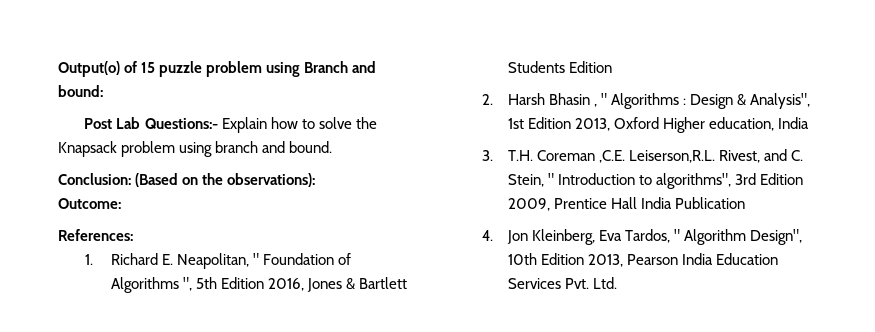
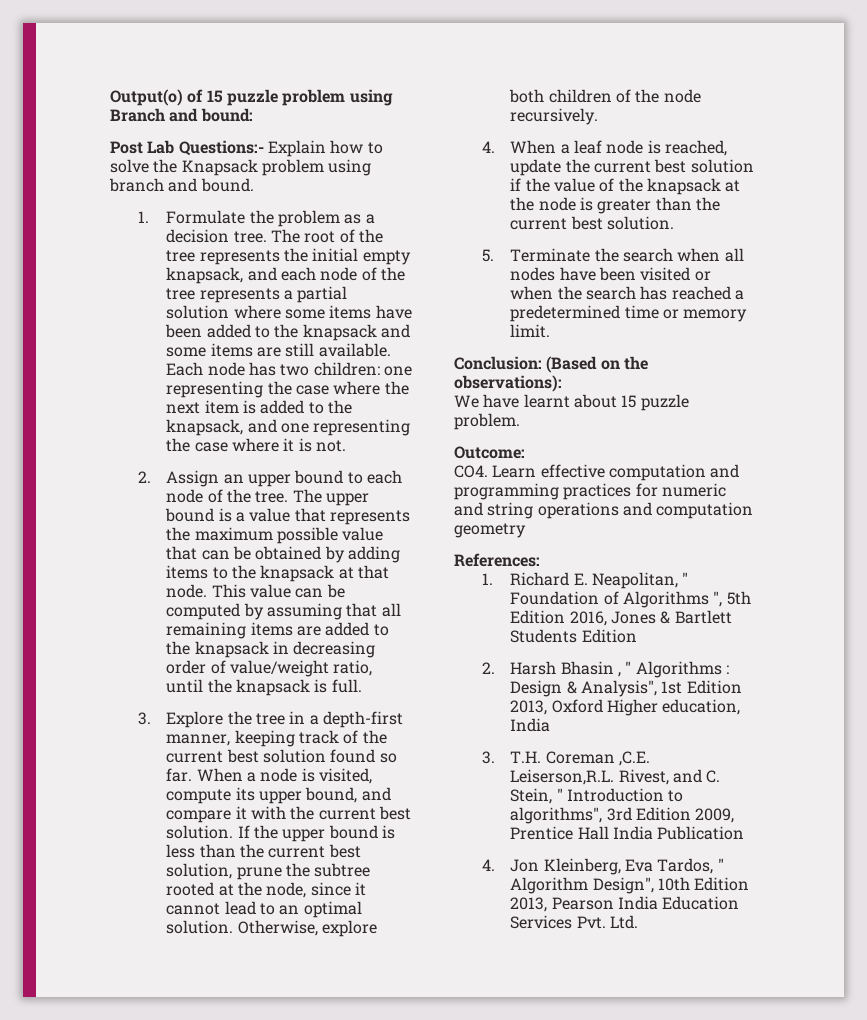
+ 1. Formulate the problem as a decision tree. The root of the tree represents the initial empty knapsack, and each node of the tree represents a partial solution where some items have been added to the knapsack and some items are still available. Each node has two children: one representing the case where the next item is added to the knapsack, and one representing the case where it is not.
+ 2. Assign an upper bound to each node of the tree. The upper bound is a value that represents the maximum possible value that can be obtained by adding items to the knapsack at that node. This value can be computed by assuming that all remaining items are added to the knapsack in decreasing order of value/weight ratio, until the knapsack is full.
+ 3. Explore the tree in a depth-first manner, keeping track of the current best solution found so far. When a node is visited, compute its upper bound, and compare it with the current best solution. If the upper bound is less than the current best solution, prune the subtree rooted at the node, since it cannot lead to an optimal solution. Otherwise, explore both children of the node recursively.
+ 4. When a leaf node is reached, update the current best solution if the value of the knapsack at the node is greater than the current best solution.
+ 5. Terminate the search when all nodes have been visited or when the search has reached a predetermined time or memory limit.
+ We have learnt about 15 puzzle problem.
  Outcome:
+ CO4. Learn effective computation and programming practices for numeric and string operations and computation geometry

